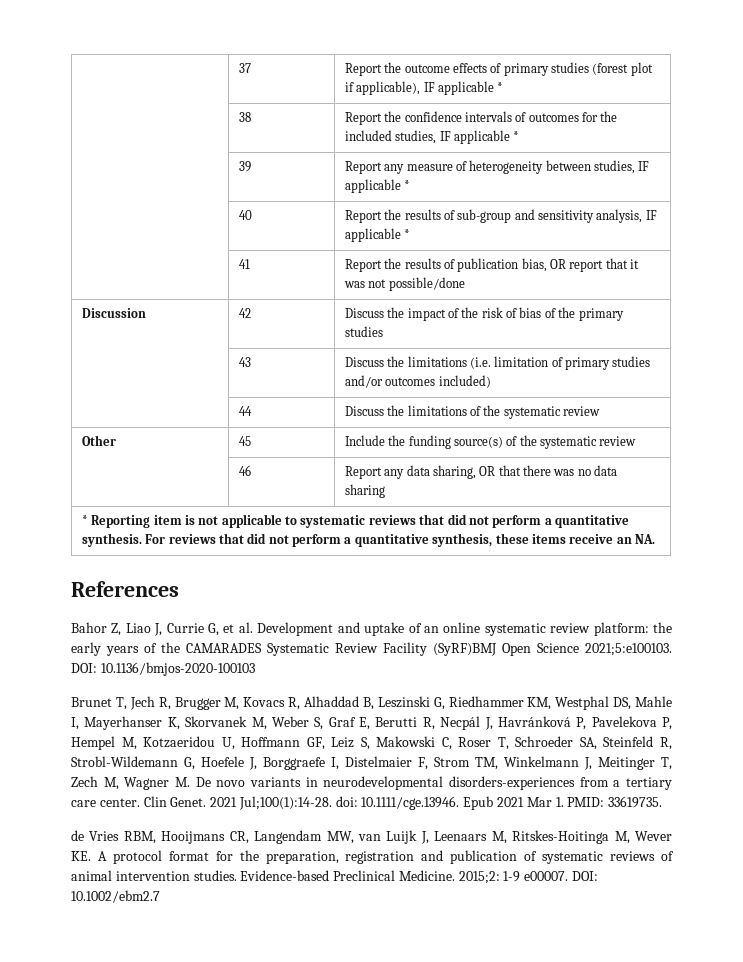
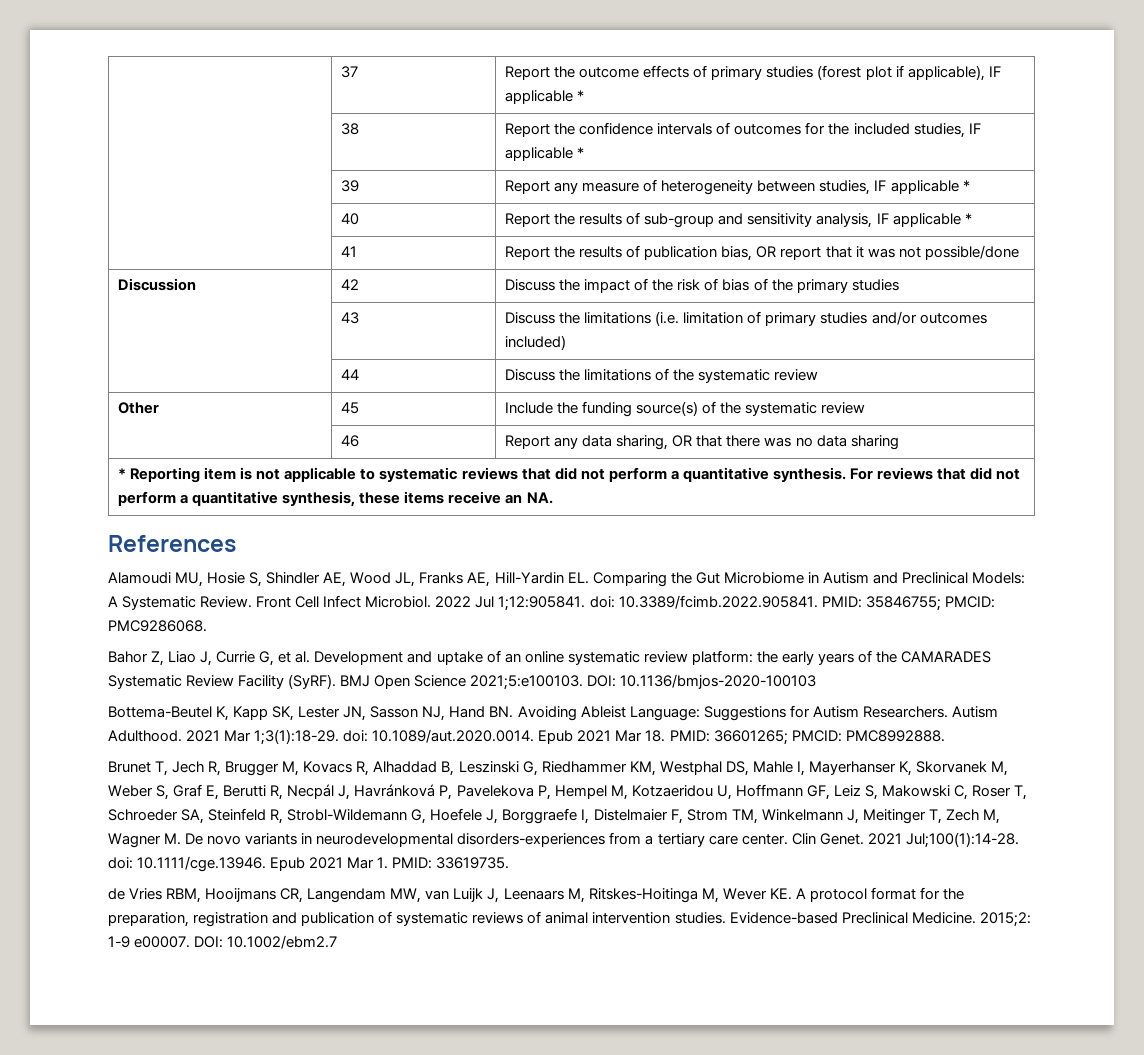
+ Alamoudi MU, Hosie S, Shindler AE, Wood JL, Franks AE, Hill-Yardin EL. Comparing the Gut Microbiome in Autism and Preclinical Models: A Systematic Review. Front Cell Infect Microbiol. 2022 Jul 1;12:905841. doi: 10.3389/fcimb.2022.905841. PMID: 35846755; PMCID: PMC9286068.
- Bahor Z, Liao J, Currie G, et al. Development and uptake of an online systematic review platform: the early years of the CAMARADES Systematic Review Facility (SyRF)BMJ Open Science 2021;5:e100103.
+ Bahor Z, Liao J, Currie G, et al. Development and uptake of an online systematic review platform: the early years of the CAMARADES Systematic Review Facility (SyRF). BMJ Open Science 2021;5:e100103.
+ Bottema-Beutel K, Kapp SK, Lester JN, Sasson NJ, Hand BN. Avoiding Ableist Language: Suggestions for Autism Researchers. Autism Adulthood. 2021 Mar 1;3(1):18-29. doi: 10.1089/aut.2020.0014. Epub 2021 Mar 18. PMID: 36601265; PMCID: PMC8992888.

